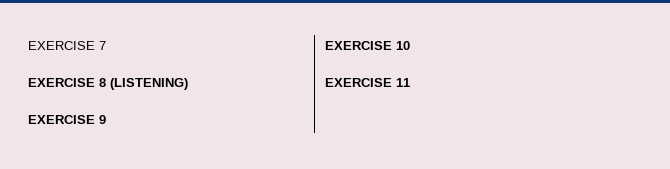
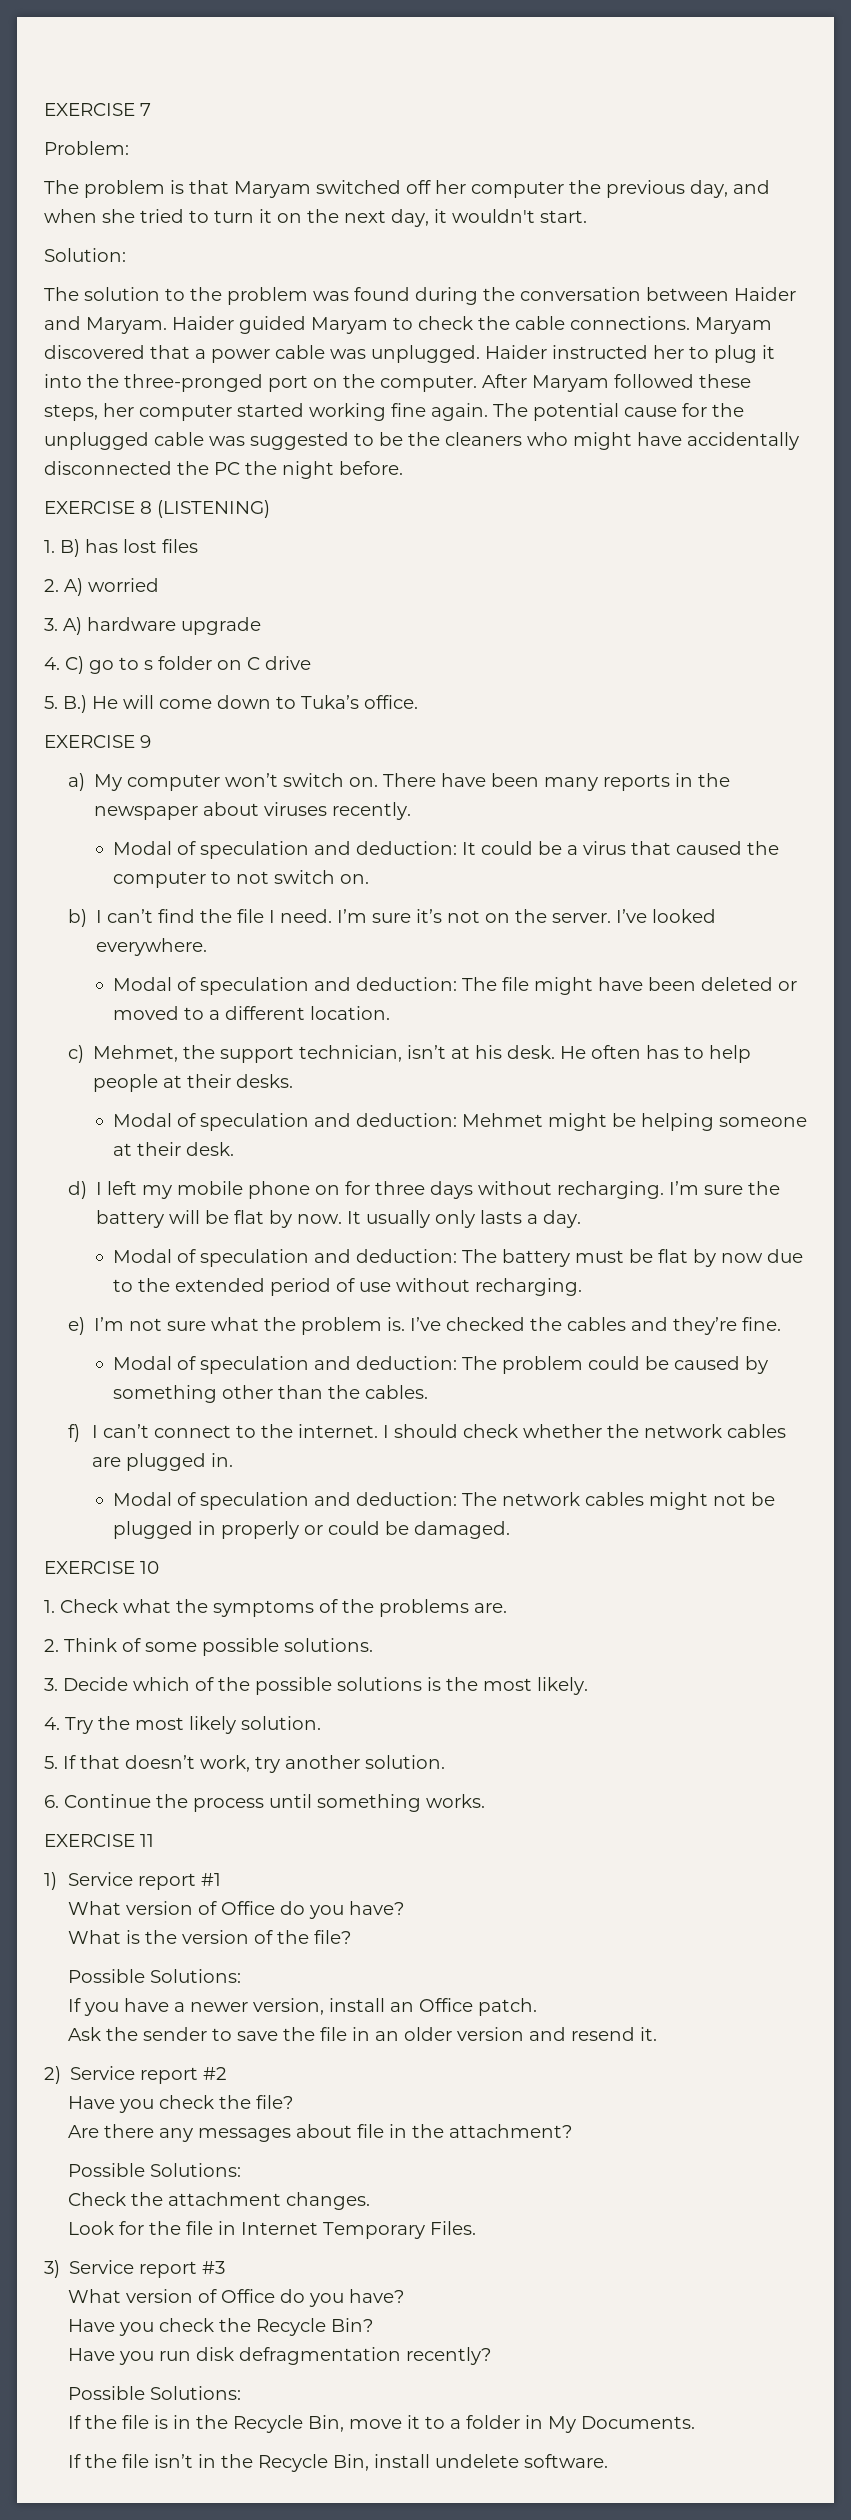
+ Problem:
+ The problem is that Maryam switched off her computer the previous day, and when she tried to turn it on the next day, it wouldn't start.
+ Solution:
+ The solution to the problem was found during the conversation between Haider and Maryam. Haider guided Maryam to check the cable connections. Maryam discovered that a power cable was unplugged. Haider instructed her to plug it into the three-pronged port on the computer. After Maryam followed these steps, her computer started working fine again. The potential cause for the unplugged cable was suggested to be the cleaners who might have accidentally disconnected the PC the night before.
  EXERCISE 8 (LISTENING)
+ 1. B) has lost files
+ 2. A) worried
+ 3. A) hardware upgrade
+ 4. C) go to s folder on C drive
+ 5. B.) He will come down to Tuka’s office.
  EXERCISE 9
+ a) My computer won’t switch on. There have been many reports in the newspaper about viruses recently.
+ Modal of speculation and deduction: It could be a virus that caused the computer to not switch on.
+ b) I can’t find the file I need. I’m sure it’s not on the server. I’ve looked everywhere.
+ Modal of speculation and deduction: The file might have been deleted or moved to a different location.
+ c) Mehmet, the support technician, isn’t at his desk. He often has to help people at their desks.
+ Modal of speculation and deduction: Mehmet might be helping someone at their desk.
+ d) I left my mobile phone on for three days without recharging. I’m sure the battery will be flat by now. It usually only lasts a day.
+ Modal of speculation and deduction: The battery must be flat by now due to the extended period of use without recharging.
+ e) I’m not sure what the problem is. I’ve checked the cables and they’re fine.
+ Modal of speculation and deduction: The problem could be caused by something other than the cables.
+ f) I can’t connect to the internet. I should check whether the network cables are plugged in.
+ Modal of speculation and deduction: The network cables might not be plugged in properly or could be damaged.
  EXERCISE 10
+ 1. Check what the symptoms of the problems are.
+ 2. Think of some possible solutions.
+ 3. Decide which of the possible solutions is the most likely.
+ 4. Try the most likely solution.
+ 5. If that doesn’t work, try another solution.
+ 6. Continue the process until something works.
  EXERCISE 11
+ 1) Service report #1
+ What version of Office do you have?
+ What is the version of the file?
+ Possible Solutions:
+ If you have a newer version, install an Office patch.
+ Ask the sender to save the file in an older version and resend it.
+ 2) Service report #2
+ Have you check the file?
+ Are there any messages about file in the attachment?
+ Possible Solutions:
+ Check the attachment changes.
+ Look for the file in Internet Temporary Files.
+ 3) Service report #3
+ What version of Office do you have?
+ Have you check the Recycle Bin?
+ Have you run disk defragmentation recently?
+ Possible Solutions:
+ If the file is in the Recycle Bin, move it to a folder in My Documents.
+ If the file isn’t in the Recycle Bin, install undelete software.

